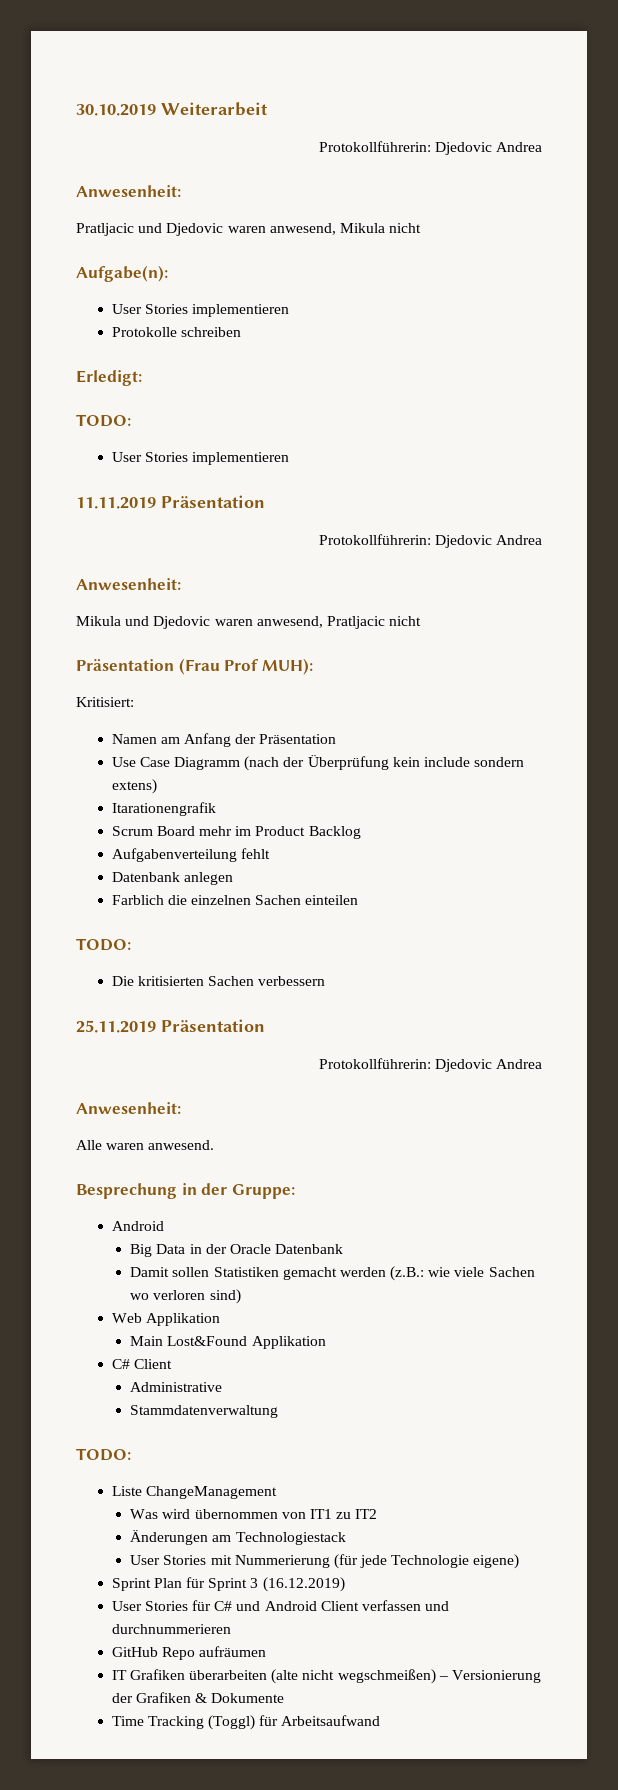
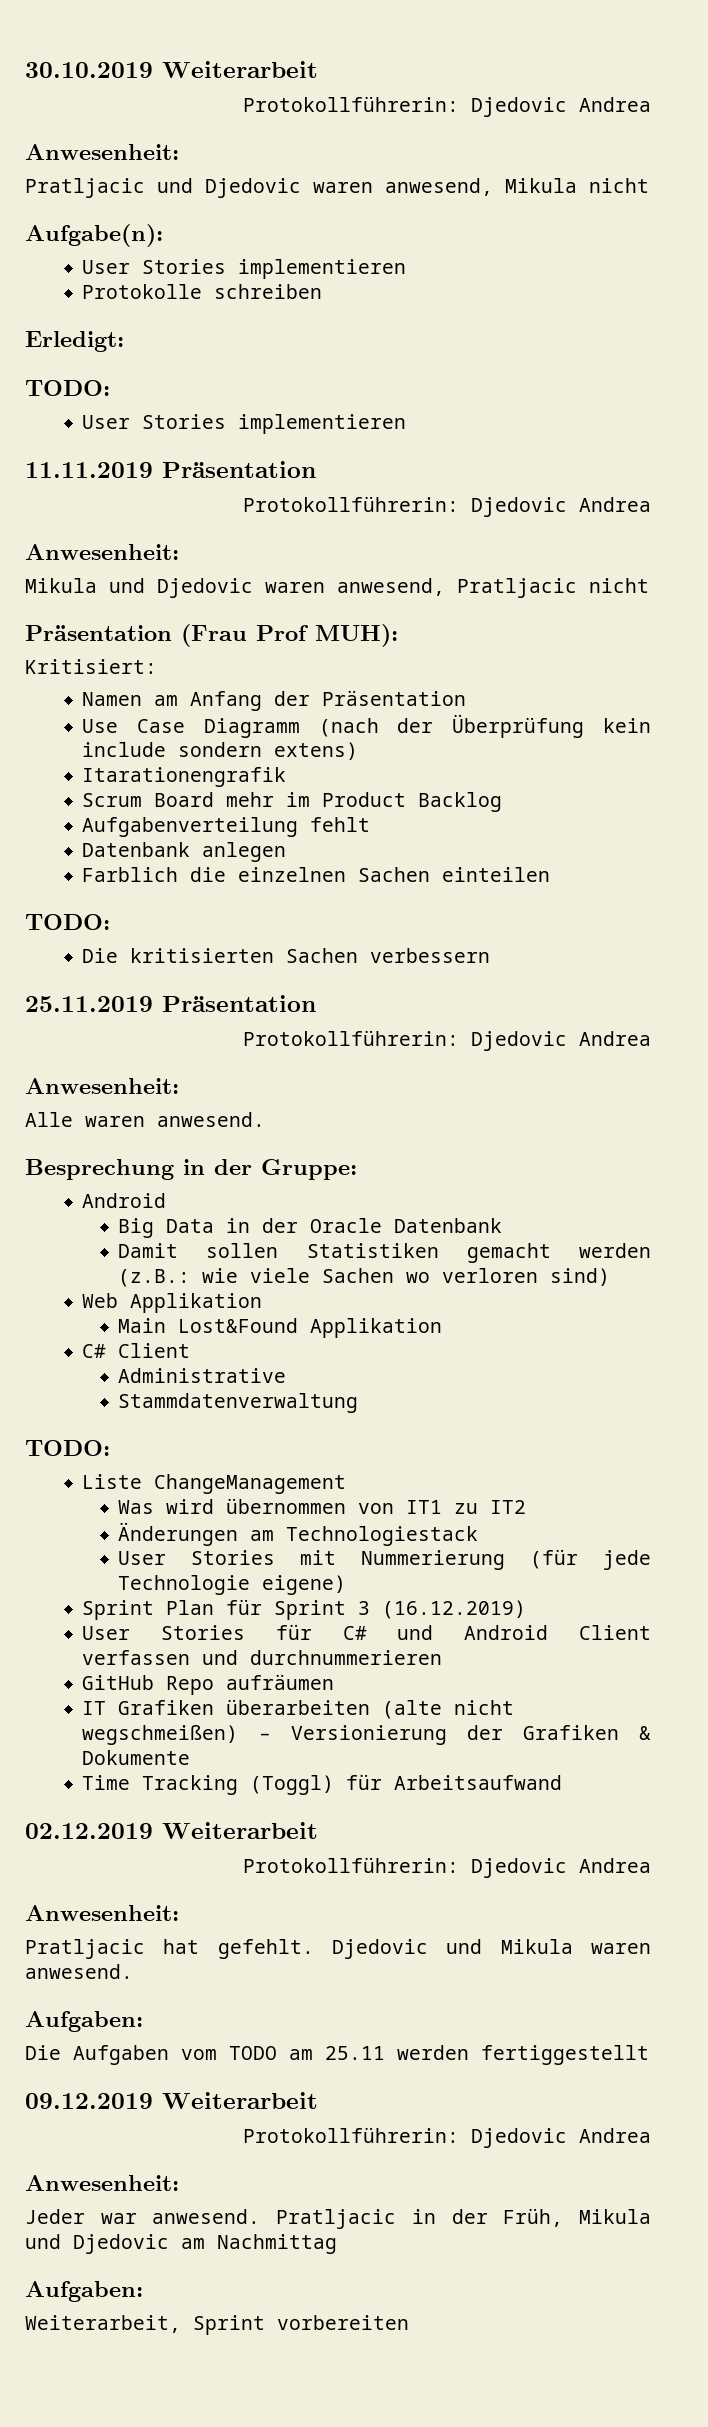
+ 02.12.2019 Weiterarbeit
+ Protokollführerin: Djedovic Andrea
+ Anwesenheit:
+ Pratljacic hat gefehlt. Djedovic und Mikula waren anwesend.
+ Aufgaben:
+ Die Aufgaben vom TODO am 25.11 werden fertiggestellt
+ 09.12.2019 Weiterarbeit
+ Protokollführerin: Djedovic Andrea
+ Anwesenheit:
+ Jeder war anwesend. Pratljacic in der Früh, Mikula und Djedovic am Nachmittag
+ Aufgaben:
+ Weiterarbeit, Sprint vorbereiten

